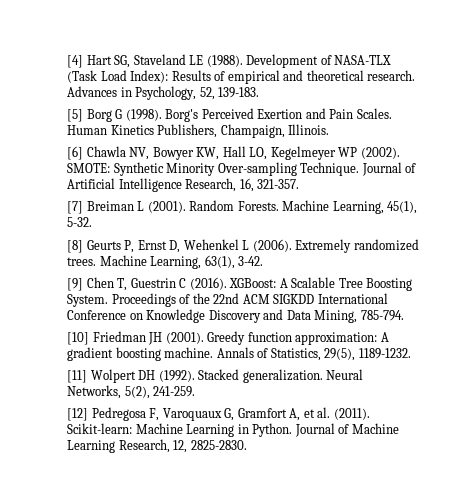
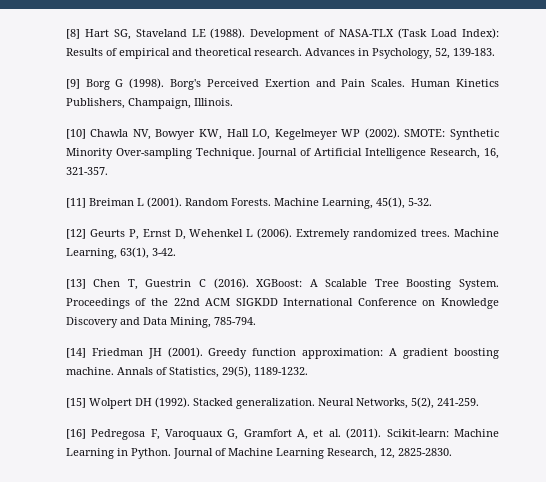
- [4] Hart SG, Staveland LE (1988).
+ [8] Hart SG, Staveland LE (1988).
- [5] Borg G (1998).
+ [9] Borg G (1998).
- [6] Chawla NV, Bowyer KW, Hall LO, Kegelmeyer WP (2002).
+ [10] Chawla NV, Bowyer KW, Hall LO, Kegelmeyer WP (2002).
- [7] Breiman L (2001).
+ [11] Breiman L (2001).
- [8] Geurts P, Ernst D, Wehenkel L (2006).
+ [12] Geurts P, Ernst D, Wehenkel L (2006).
- [9] Chen T, Guestrin C (2016).
+ [13] Chen T, Guestrin C (2016).
- [10] Friedman JH (2001).
+ [14] Friedman JH (2001).
- [11] Wolpert DH (1992).
+ [15] Wolpert DH (1992).
- [12] Pedregosa F, Varoquaux G, Gramfort A, et al. (2011).
+ [16] Pedregosa F, Varoquaux G, Gramfort A, et al. (2011).

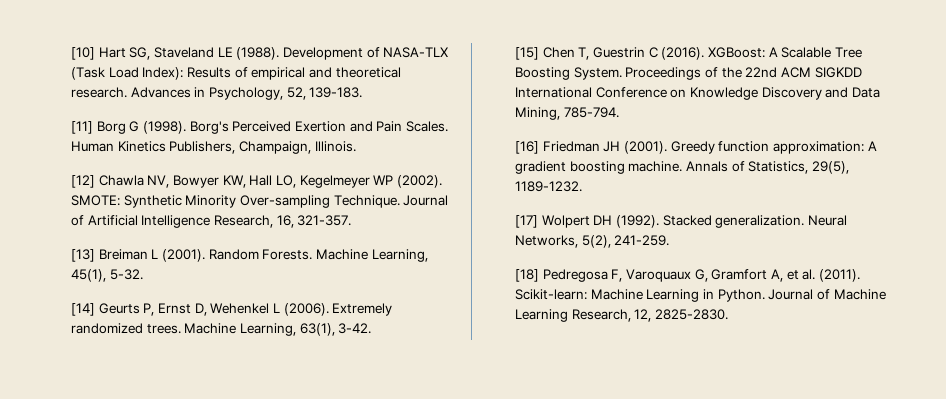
- [8] Hart SG, Staveland LE (1988).
+ [10] Hart SG, Staveland LE (1988).
- [9] Borg G (1998).
+ [11] Borg G (1998).
- [10] Chawla NV, Bowyer KW, Hall LO, Kegelmeyer WP (2002).
+ [12] Chawla NV, Bowyer KW, Hall LO, Kegelmeyer WP (2002).
- [11] Breiman L (2001).
+ [13] Breiman L (2001).
- [12] Geurts P, Ernst D, Wehenkel L (2006).
+ [14] Geurts P, Ernst D, Wehenkel L (2006).
- [13] Chen T, Guestrin C (2016).
+ [15] Chen T, Guestrin C (2016).
- [14] Friedman JH (2001).
+ [16] Friedman JH (2001).
- [15] Wolpert DH (1992).
+ [17] Wolpert DH (1992).
- [16] Pedregosa F, Varoquaux G, Gramfort A, et al. (2011).
+ [18] Pedregosa F, Varoquaux G, Gramfort A, et al. (2011).

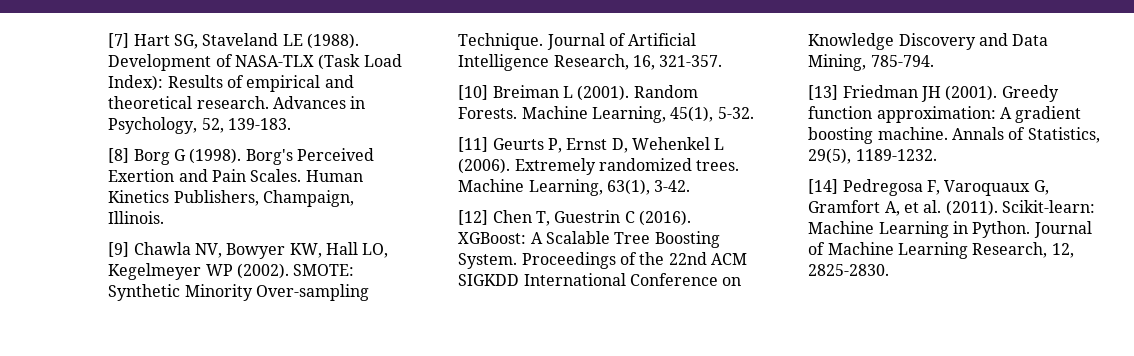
- [10] Hart SG, Staveland LE (1988).
+ [7] Hart SG, Staveland LE (1988).
- [11] Borg G (1998).
+ [8] Borg G (1998).
- [12] Chawla NV, Bowyer KW, Hall LO, Kegelmeyer WP (2002).
+ [9] Chawla NV, Bowyer KW, Hall LO, Kegelmeyer WP (2002).
- [13] Breiman L (2001).
+ [10] Breiman L (2001).
- [14] Geurts P, Ernst D, Wehenkel L (2006).
+ [11] Geurts P, Ernst D, Wehenkel L (2006).
- [15] Chen T, Guestrin C (2016).
+ [12] Chen T, Guestrin C (2016).
- [16] Friedman JH (2001).
+ [13] Friedman JH (2001).
- [17] Wolpert DH (1992). Stacked generalization. Neural Networks, 5(2), 241-259.
- [18] Pedregosa F, Varoquaux G, Gramfort A, et al. (2011).
+ [14] Pedregosa F, Varoquaux G, Gramfort A, et al. (2011).

